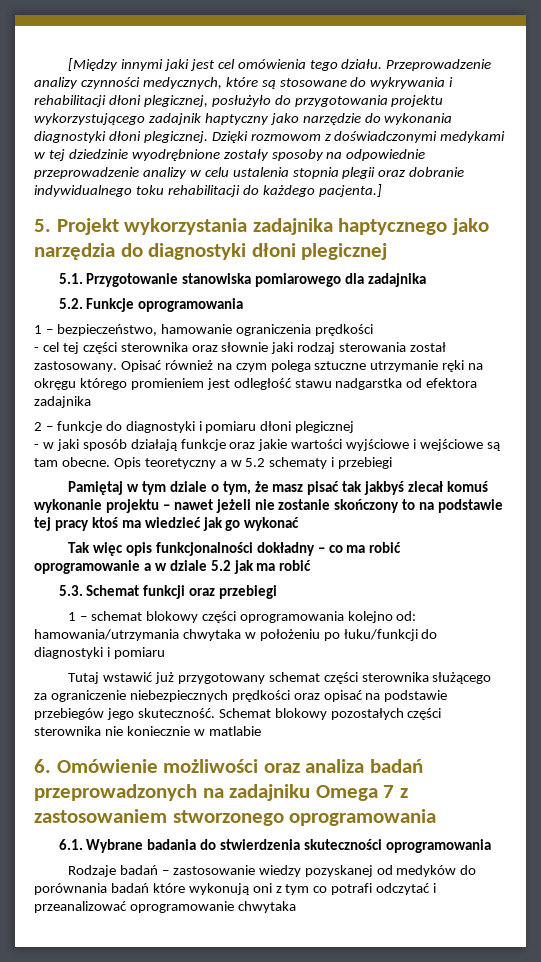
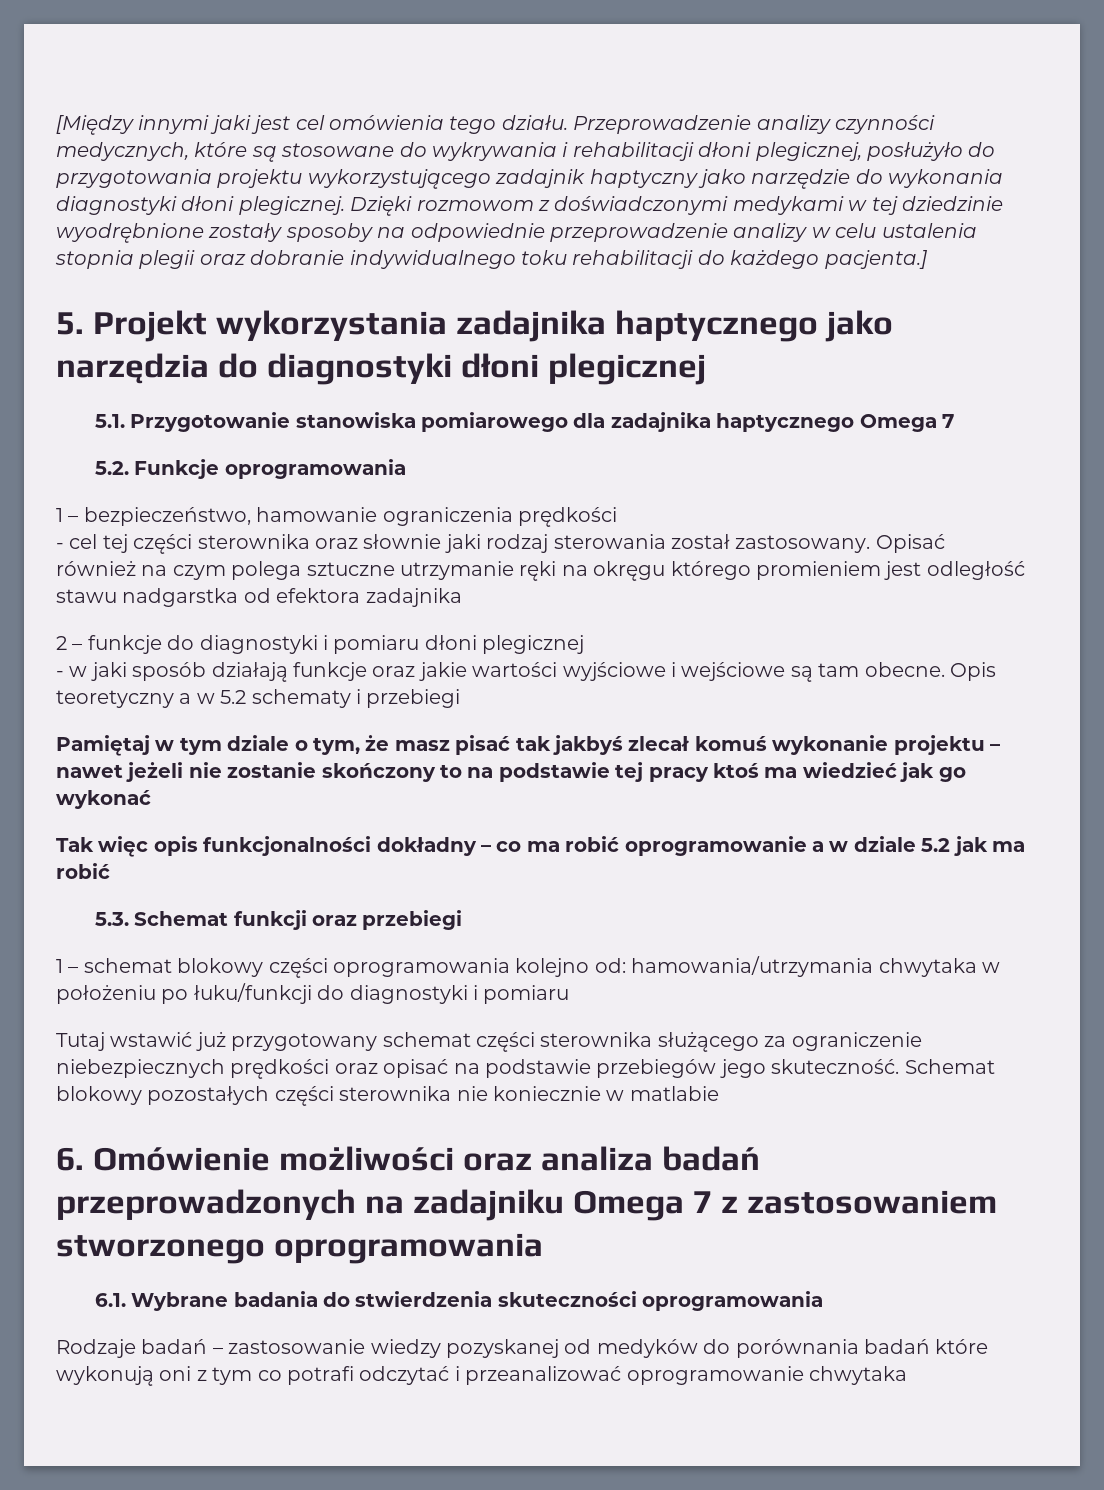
- 5.1. Przygotowanie stanowiska pomiarowego dla zadajnika
+ 5.1. Przygotowanie stanowiska pomiarowego dla zadajnika haptycznego Omega 7

